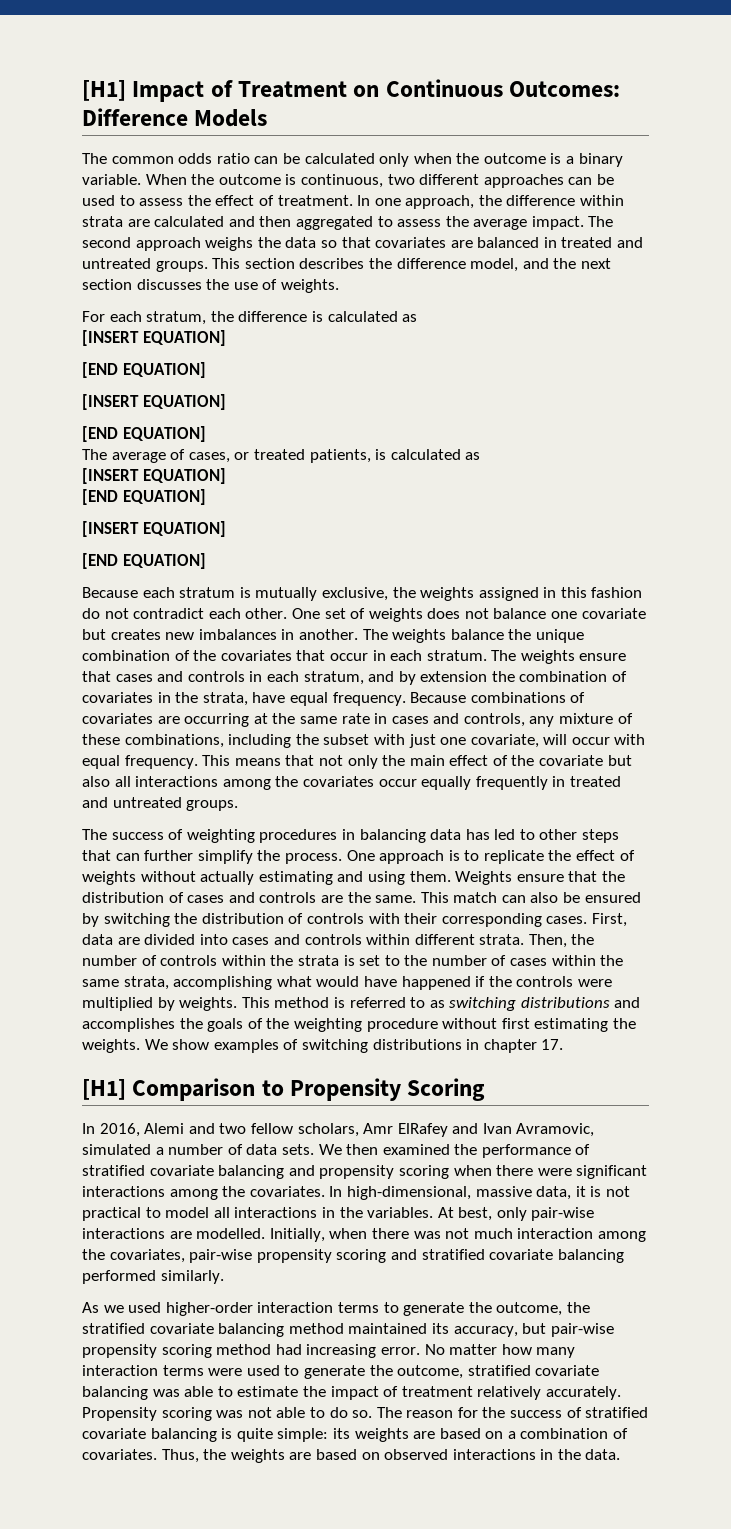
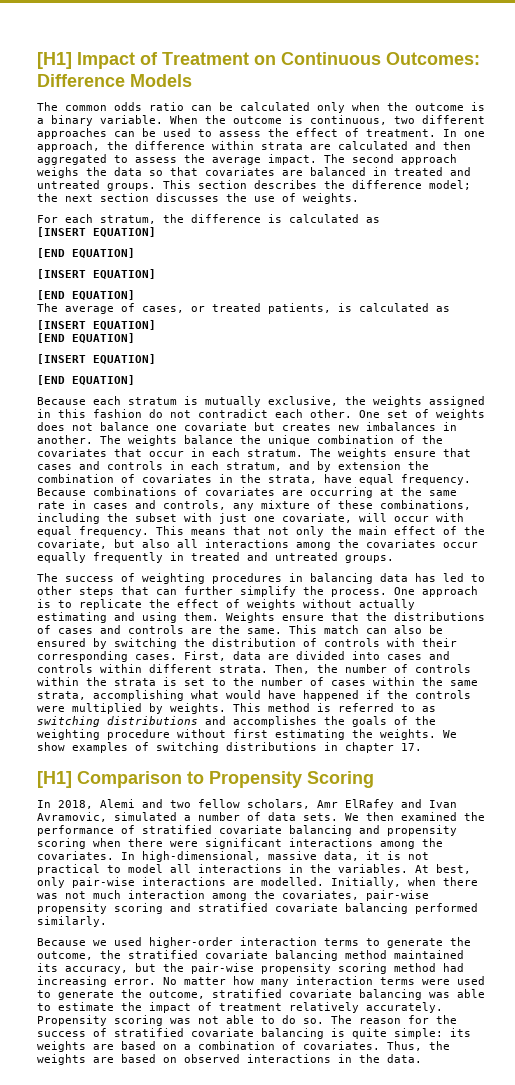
- This section describes the difference model, and the next section discusses the use of weights.
+ This section describes the difference model; the next section discusses the use of weights.
- This means that not only the main effect of the covariate but also all interactions among the covariates occur equally frequently in treated and untreated groups.
+ This means that not only the main effect of the covariate, but also all interactions among the covariates occur equally frequently in treated and untreated groups.
- Weights ensure that the distribution of cases and controls are the same.
+ Weights ensure that the distributions of cases and controls are the same.
- In 2016, Alemi and two fellow scholars, Amr ElRafey and Ivan Avramovic, simulated a number of data sets.
+ In 2018, Alemi and two fellow scholars, Amr ElRafey and Ivan Avramovic, simulated a number of data sets.
- As we used higher-order interaction terms to generate the outcome, the stratified covariate balancing method maintained its accuracy, but pair-wise propensity scoring method had increasing error.
+ Because we used higher-order interaction terms to generate the outcome, the stratified covariate balancing method maintained its accuracy, but the pair-wise propensity scoring method had increasing error.

